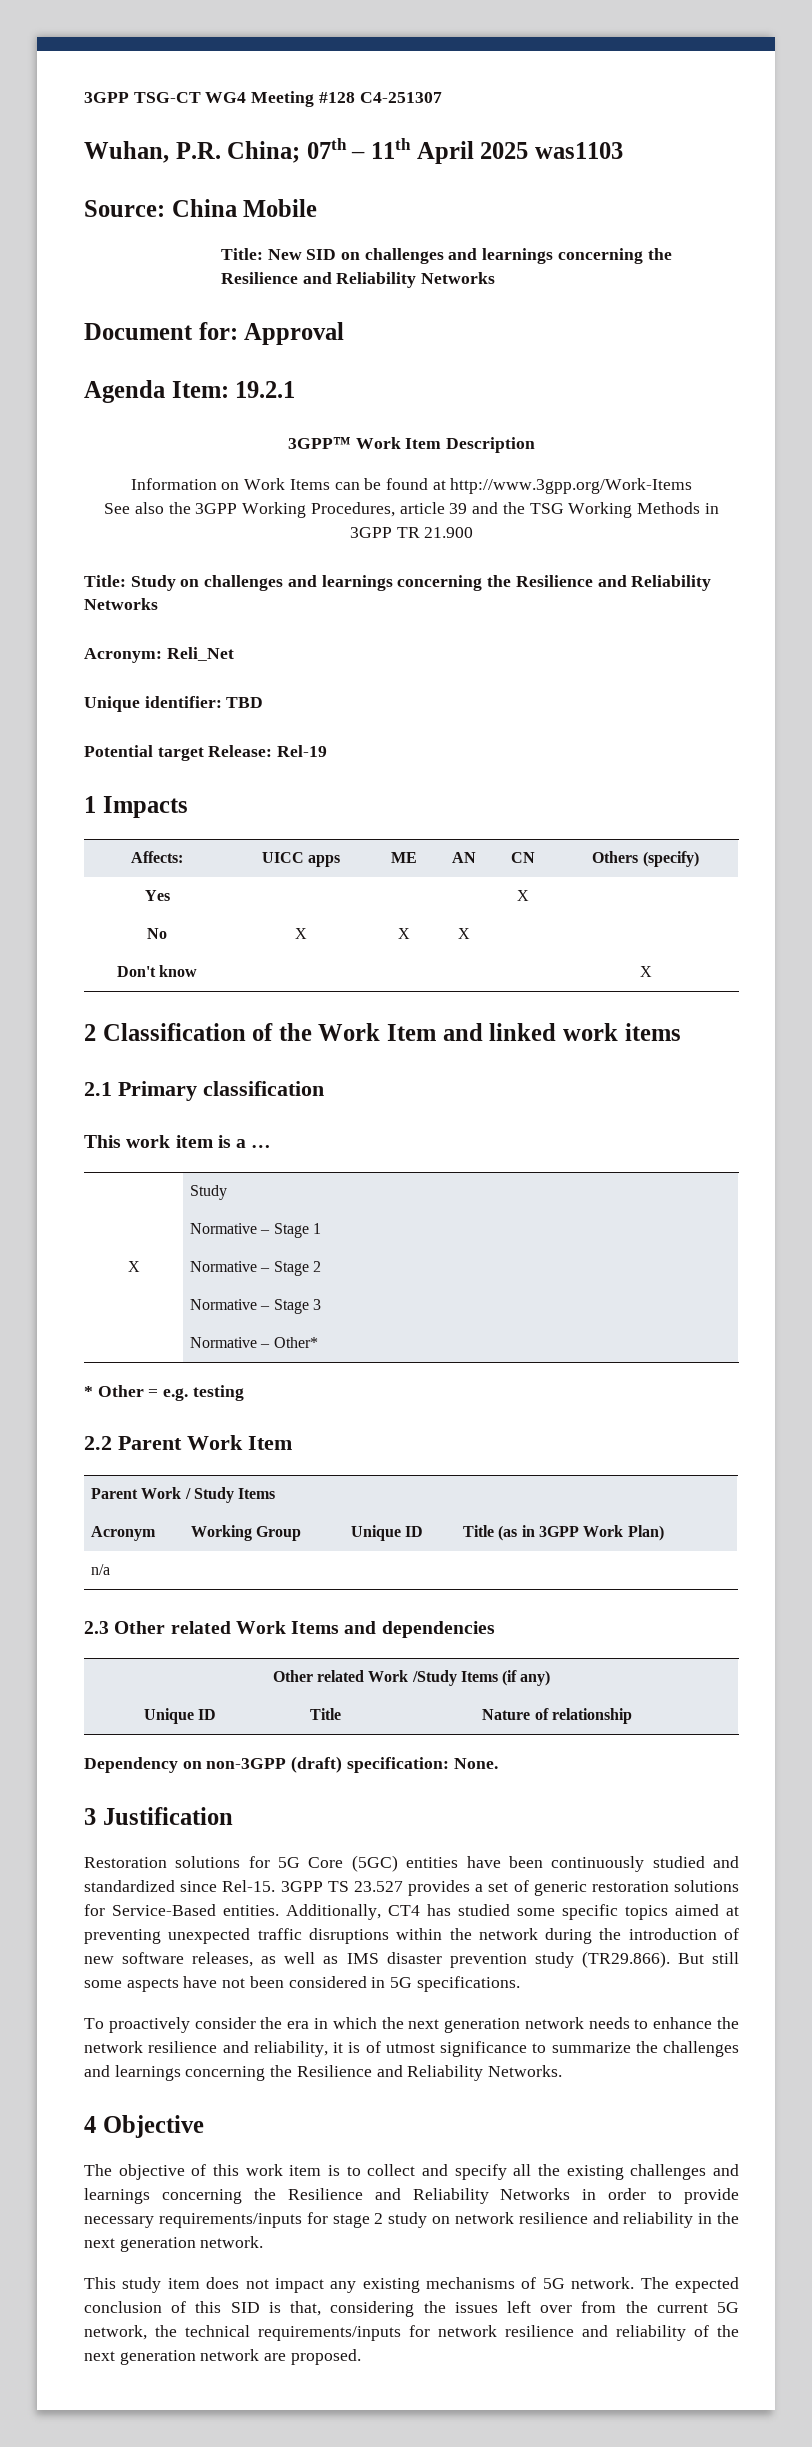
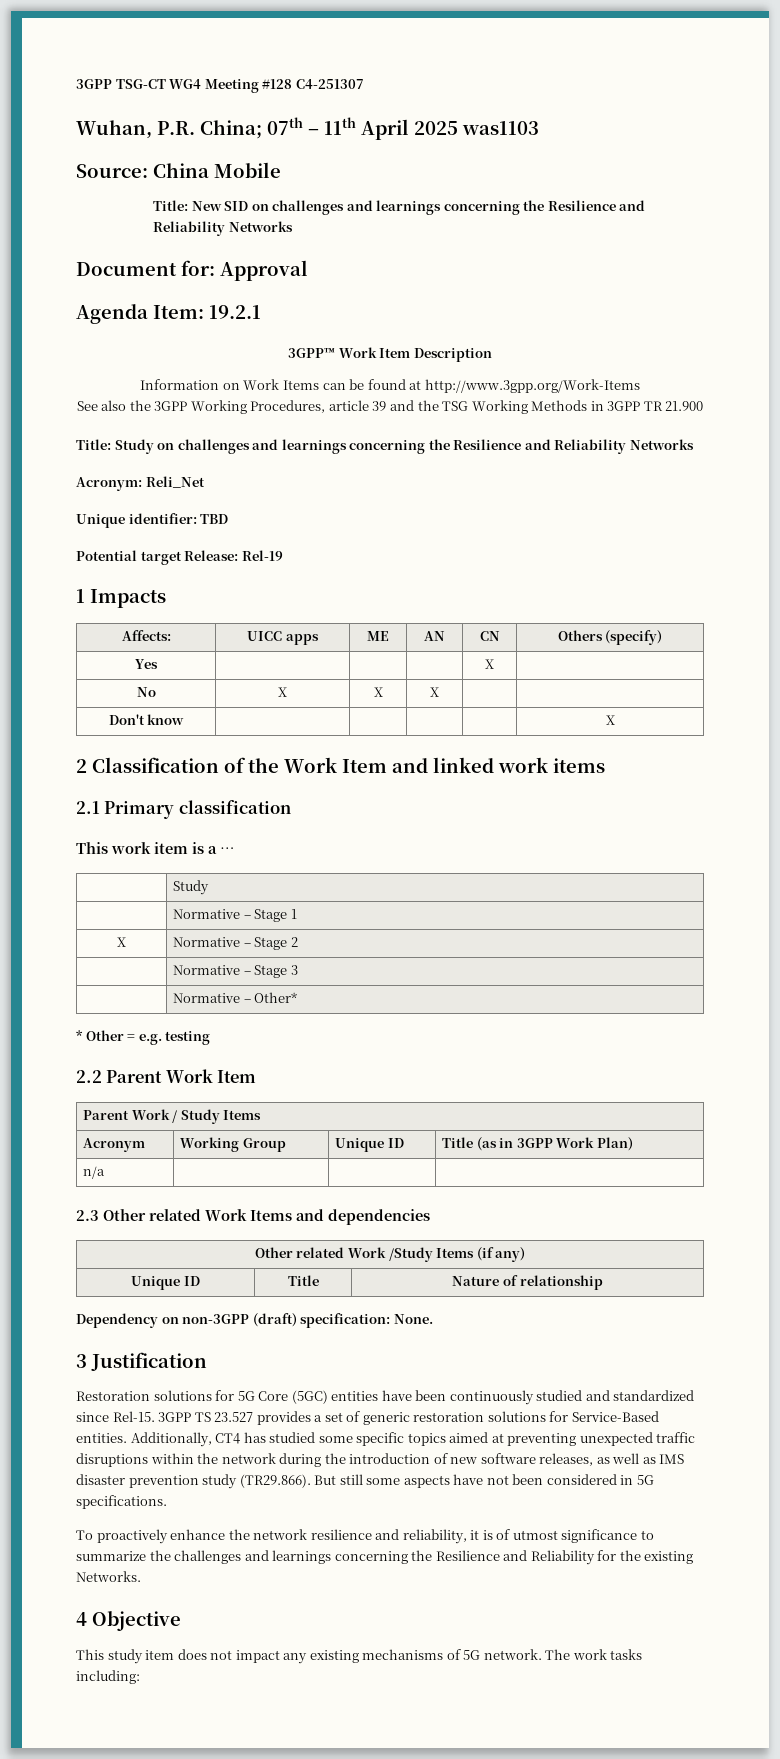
- To proactively consider the era in which the next generation network needs to enhance the network resilience and reliability, it is of utmost significance to summarize the challenges and learnings concerning the Resilience and Reliability Networks.
+ To proactively enhance the network resilience and reliability, it is of utmost significance to summarize the challenges and learnings concerning the Resilience and Reliability for the existing Networks.
- The objective of this work item is to collect and specify all the existing challenges and learnings concerning the Resilience and Reliability Networks in order to provide necessary requirements/inputs for stage 2 study on network resilience and reliability in the next generation network.
- The expected conclusion of this SID is that, considering the issues left over from the current 5G network, the technical requirements/inputs for network resilience and reliability of the next generation network are proposed.
+ The work tasks including:

